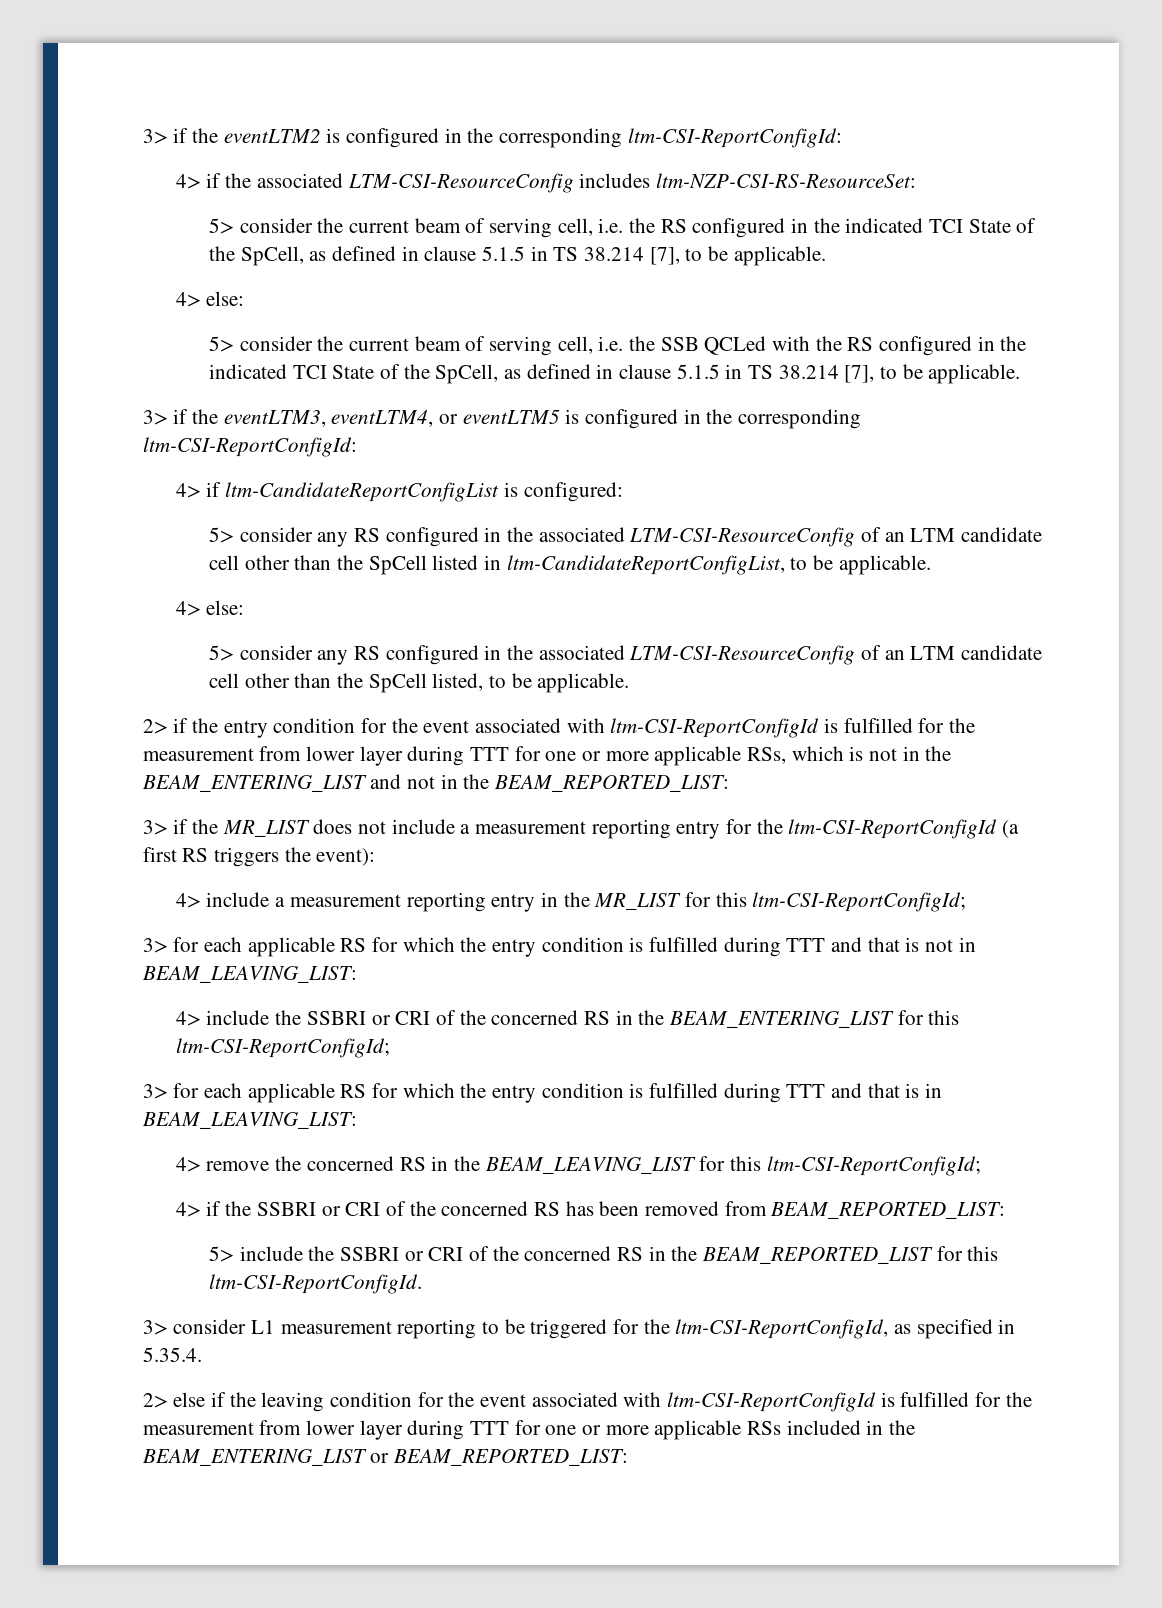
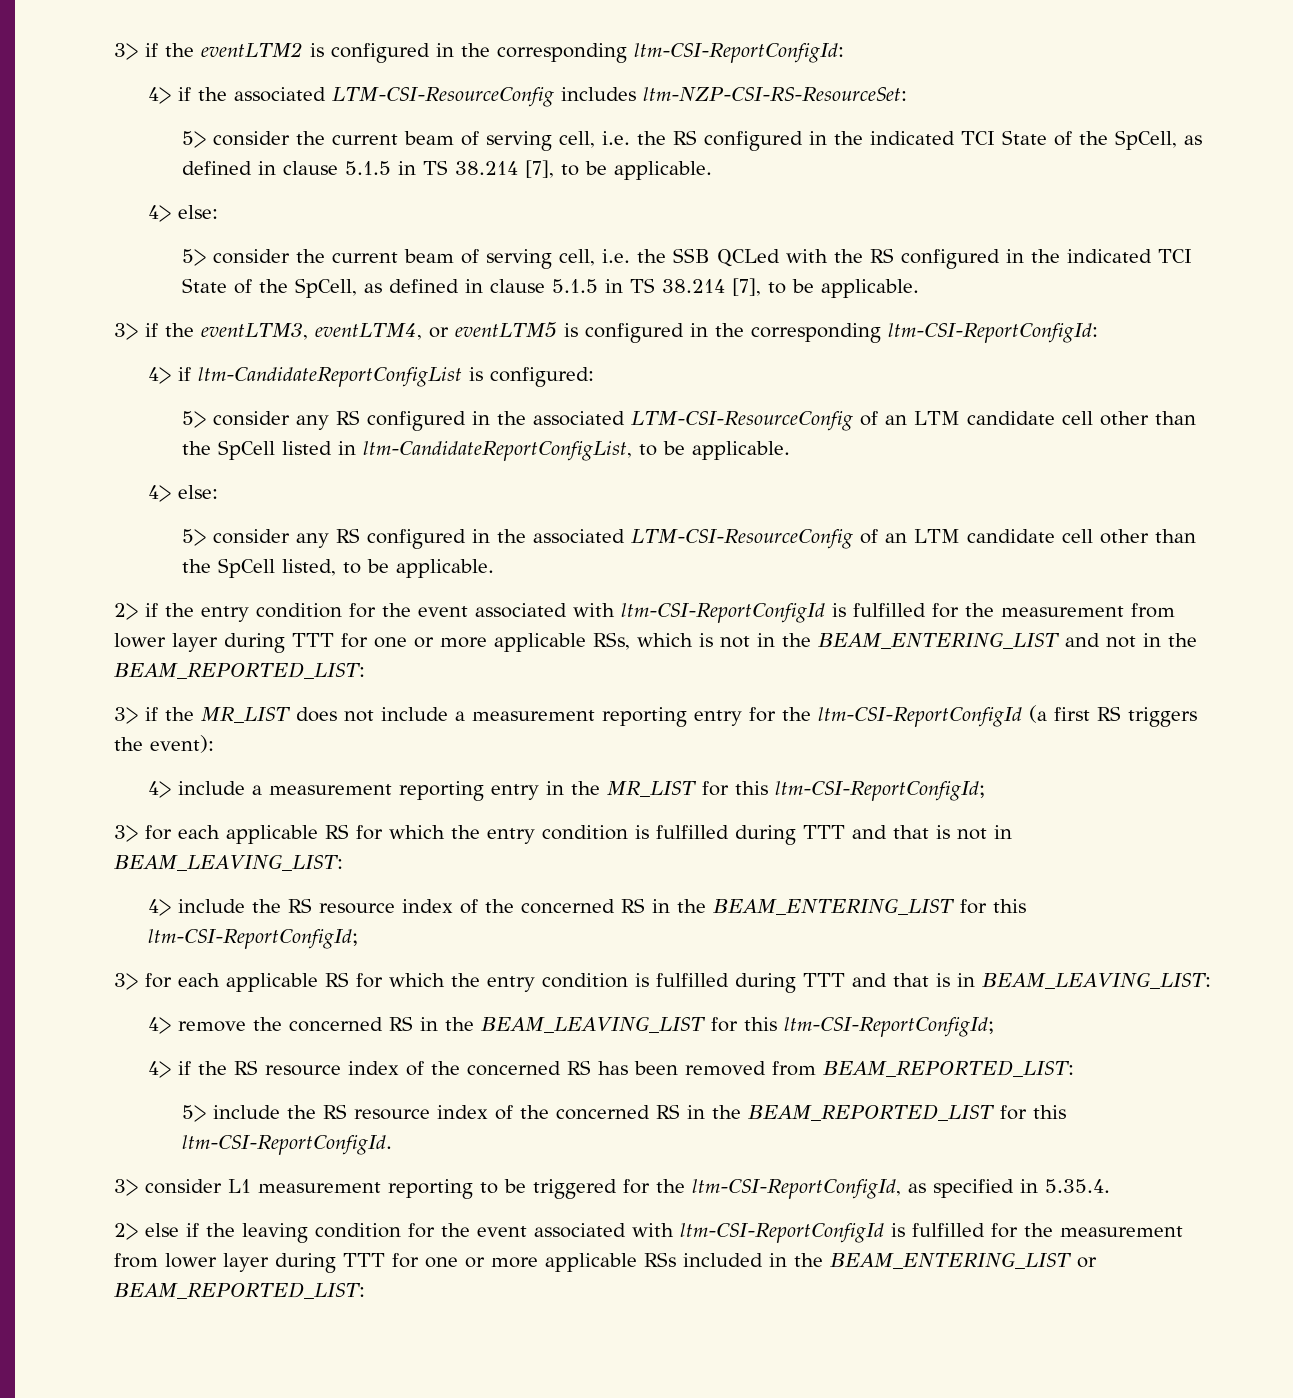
- 4> include the SSBRI or CRI of the concerned RS in the BEAM_ENTERING_LIST for this ltm-CSI-ReportConfigId;
+ 4> include the RS resource index of the concerned RS in the BEAM_ENTERING_LIST for this ltm-CSI-ReportConfigId;
- 4> if the SSBRI or CRI of the concerned RS has been removed from BEAM_REPORTED_LIST:
+ 4> if the RS resource index of the concerned RS has been removed from BEAM_REPORTED_LIST:
- 5> include the SSBRI or CRI of the concerned RS in the BEAM_REPORTED_LIST for this ltm-CSI-ReportConfigId.
+ 5> include the RS resource index of the concerned RS in the BEAM_REPORTED_LIST for this ltm-CSI-ReportConfigId.

